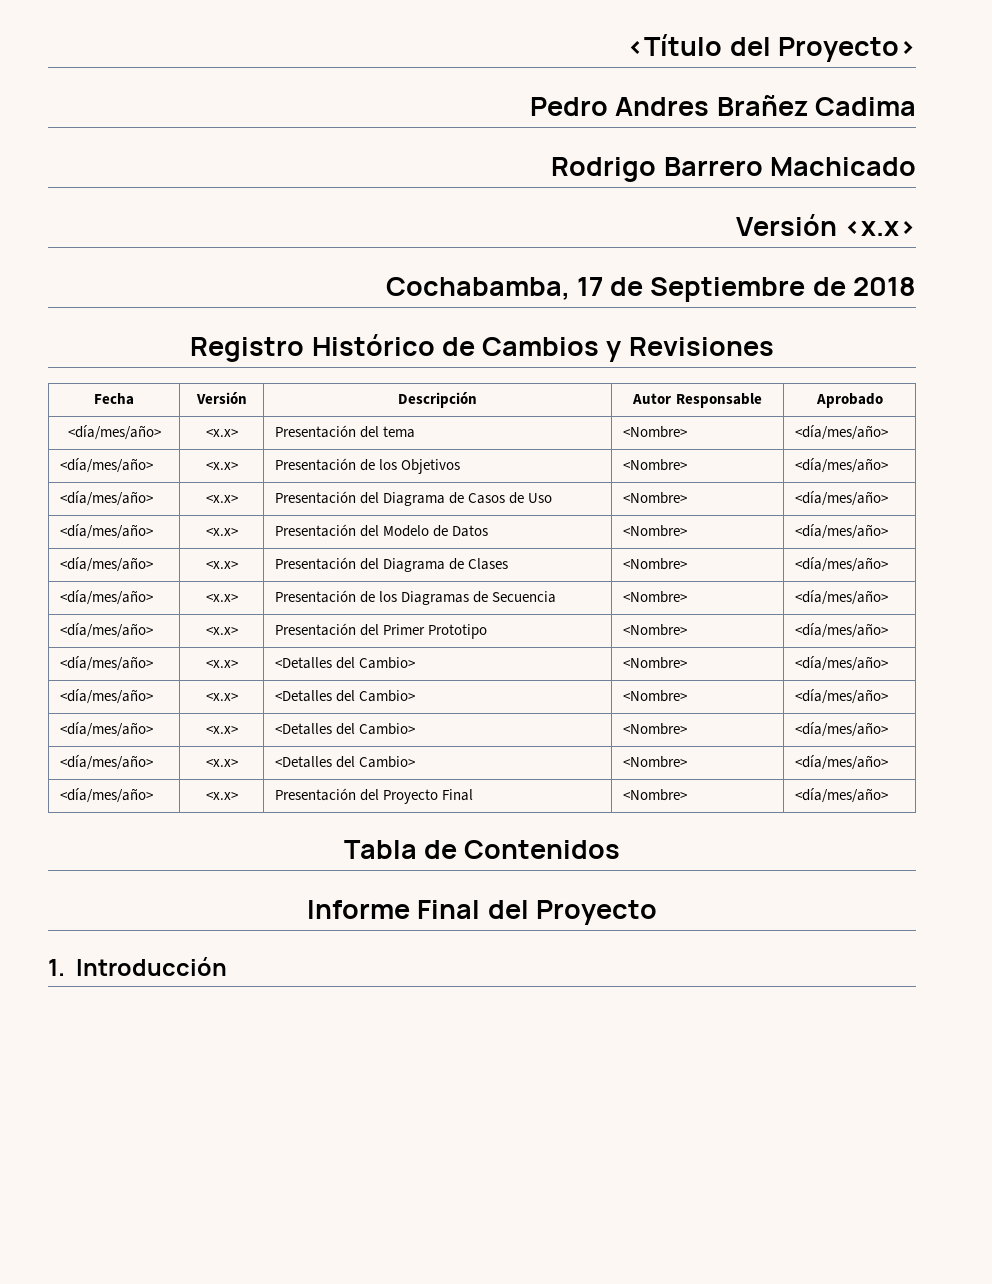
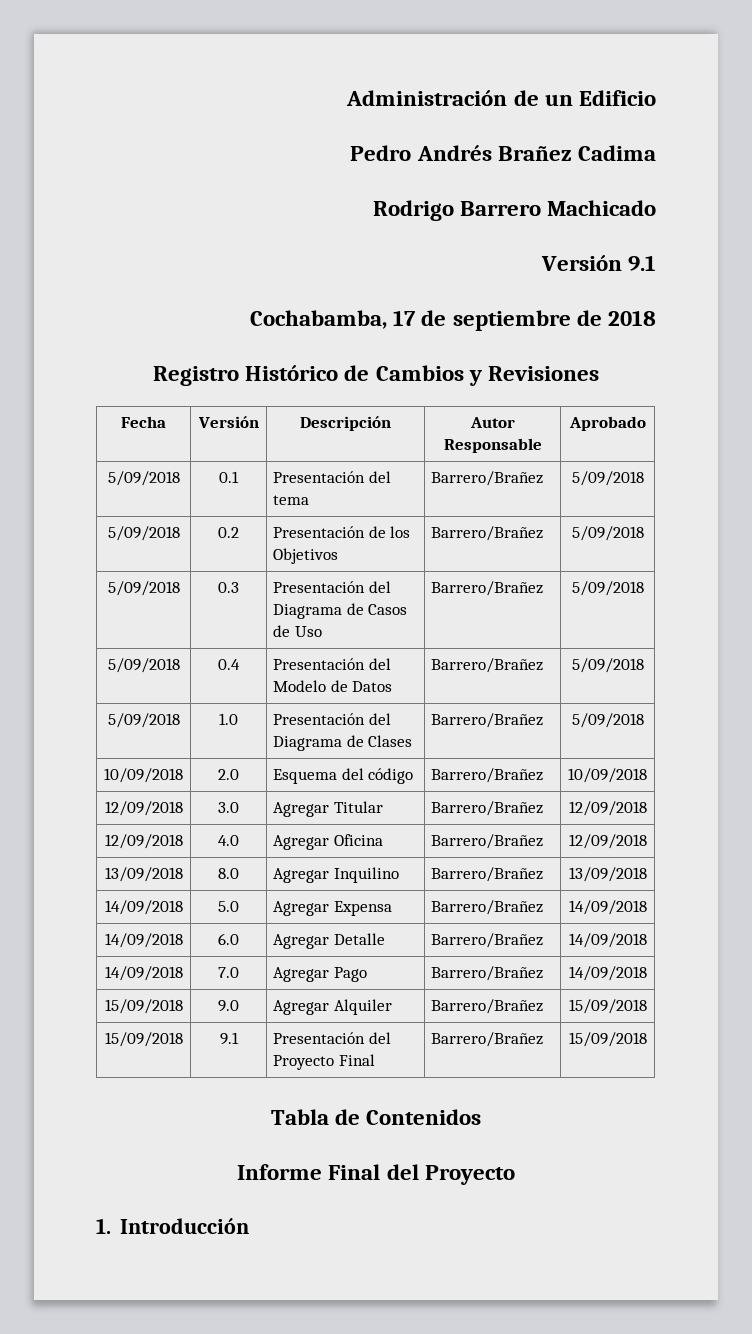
- <Título del Proyecto>
+ Administración de un Edificio
- Pedro Andres Brañez Cadima
+ Pedro Andrés Brañez Cadima
- Versión <x.x>
+ Versión 9.1
- Cochabamba, 17 de Septiembre de 2018
+ Cochabamba, 17 de septiembre de 2018
- <día/mes/año> | <x.x> | Presentación del tema | <Nombre> | <día/mes/año>
- <día/mes/año> | <x.x> | Presentación de los Objetivos | <Nombre> | <día/mes/año>
- <día/mes/año> | <x.x> | Presentación del Diagrama de Casos de Uso | <Nombre> | <día/mes/año>
- <día/mes/año> | <x.x> | Presentación del Modelo de Datos | <Nombre> | <día/mes/año>
- <día/mes/año> | <x.x> | Presentación del Diagrama de Clases | <Nombre> | <día/mes/año>
- <día/mes/año> | <x.x> | Presentación de los Diagramas de Secuencia | <Nombre> | <día/mes/año>
- <día/mes/año> | <x.x> | Presentación del Primer Prototipo | <Nombre> | <día/mes/año>
- <día/mes/año> | <x.x> | <Detalles del Cambio> | <Nombre> | <día/mes/año>
- <día/mes/año> | <x.x> | <Detalles del Cambio> | <Nombre> | <día/mes/año>
- <día/mes/año> | <x.x> | <Detalles del Cambio> | <Nombre> | <día/mes/año>
- <día/mes/año> | <x.x> | <Detalles del Cambio> | <Nombre> | <día/mes/año>
- <día/mes/año> | <x.x> | Presentación del Proyecto Final | <Nombre> | <día/mes/año>
+ 5/09/2018 | 0.1 | Presentación del tema | Barrero/Brañez | 5/09/2018
+ 5/09/2018 | 0.2 | Presentación de los Objetivos | Barrero/Brañez | 5/09/2018
+ 5/09/2018 | 0.3 | Presentación del Diagrama de Casos de Uso | Barrero/Brañez | 5/09/2018
+ 5/09/2018 | 0.4 | Presentación del Modelo de Datos | Barrero/Brañez | 5/09/2018
+ 5/09/2018 | 1.0 | Presentación del Diagrama de Clases | Barrero/Brañez | 5/09/2018
+ 10/09/2018 | 2.0 | Esquema del código | Barrero/Brañez | 10/09/2018
+ 12/09/2018 | 3.0 | Agregar Titular | Barrero/Brañez | 12/09/2018
+ 12/09/2018 | 4.0 | Agregar Oficina | Barrero/Brañez | 12/09/2018
+ 13/09/2018 | 8.0 | Agregar Inquilino | Barrero/Brañez | 13/09/2018
+ 14/09/2018 | 5.0 | Agregar Expensa | Barrero/Brañez | 14/09/2018
+ 14/09/2018 | 6.0 | Agregar Detalle | Barrero/Brañez | 14/09/2018
+ 14/09/2018 | 7.0 | Agregar Pago | Barrero/Brañez | 14/09/2018
+ 15/09/2018 | 9.0 | Agregar Alquiler | Barrero/Brañez | 15/09/2018
+ 15/09/2018 | 9.1 | Presentación del Proyecto Final | Barrero/Brañez | 15/09/2018

